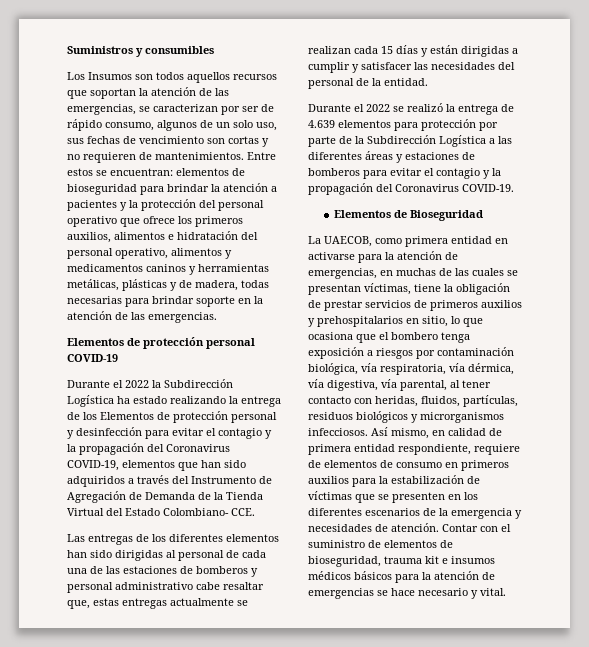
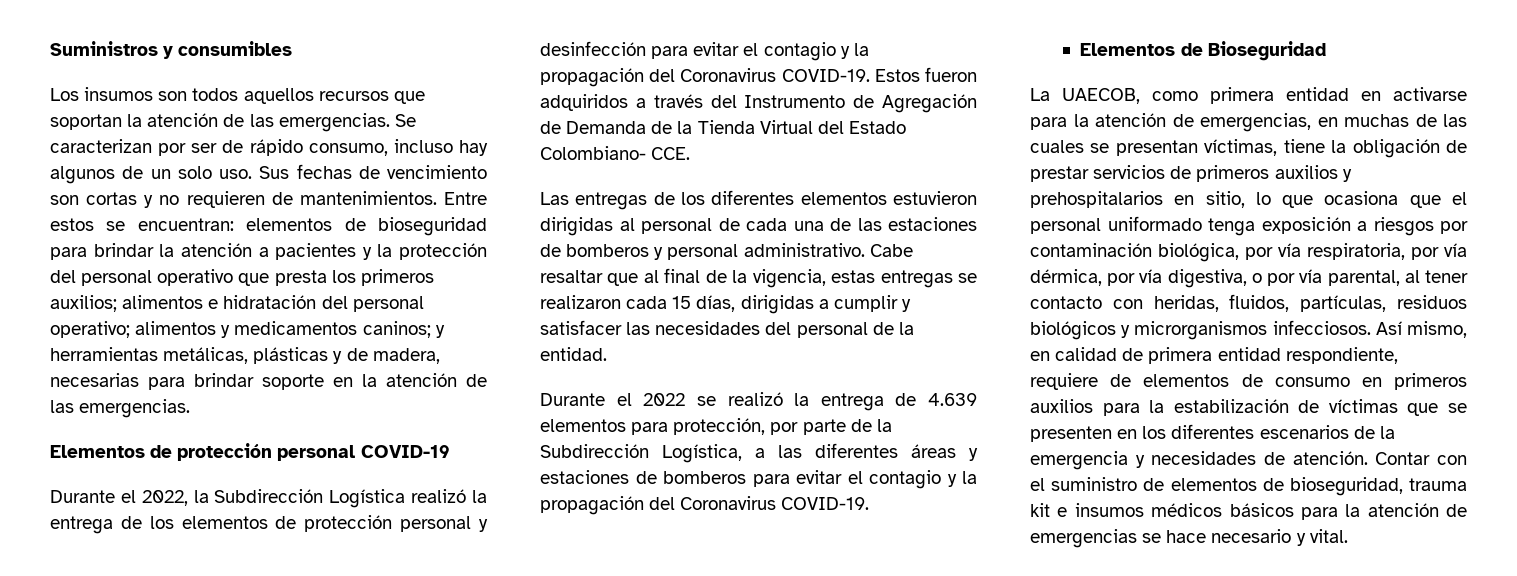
- Los Insumos son todos aquellos recursos que soportan la atención de las emergencias, se caracterizan por ser de rápido consumo, algunos de un solo uso, sus fechas de vencimiento son cortas y no requieren de mantenimientos.
+ Los insumos son todos aquellos recursos que soportan la atención de las emergencias. Se caracterizan por ser de rápido consumo, incluso hay algunos de un solo uso. Sus fechas de vencimiento son cortas y no requieren de mantenimientos.
- Entre estos se encuentran: elementos de bioseguridad para brindar la atención a pacientes y la protección del personal operativo que ofrece los primeros auxilios, alimentos e hidratación del personal operativo, alimentos y medicamentos caninos y herramientas metálicas, plásticas y de madera, todas necesarias para brindar soporte en la atención de las emergencias.
+ Entre estos se encuentran: elementos de bioseguridad para brindar la atención a pacientes y la protección del personal operativo que presta los primeros auxilios; alimentos e hidratación del personal operativo; alimentos y medicamentos caninos; y herramientas metálicas, plásticas y de madera, necesarias para brindar soporte en la atención de las emergencias.
- Durante el 2022 la Subdirección Logística ha estado realizando la entrega de los Elementos de protección personal y desinfección para evitar el contagio y la propagación del Coronavirus COVID-19, elementos que han sido adquiridos a través del Instrumento de Agregación de Demanda de la Tienda Virtual del Estado Colombiano- CCE.
+ Durante el 2022, la Subdirección Logística realizó la entrega de los elementos de protección personal y desinfección para evitar el contagio y la propagación del Coronavirus COVID-19. Estos fueron adquiridos a través del Instrumento de Agregación de Demanda de la Tienda Virtual del Estado Colombiano- CCE.
- Las entregas de los diferentes elementos han sido dirigidas al personal de cada una de las estaciones de bomberos y personal administrativo cabe resaltar que, estas entregas actualmente se realizan cada 15 días y están dirigidas a cumplir y satisfacer las necesidades del personal de la entidad.
+ Las entregas de los diferentes elementos estuvieron dirigidas al personal de cada una de las estaciones de bomberos y personal administrativo. Cabe resaltar que al final de la vigencia, estas entregas se realizaron cada 15 días, dirigidas a cumplir y satisfacer las necesidades del personal de la entidad.
- Durante el 2022 se realizó la entrega de 4.639 elementos para protección por parte de la Subdirección Logística a las diferentes áreas y estaciones de bomberos para evitar el contagio y la propagación del Coronavirus COVID-19.
+ Durante el 2022 se realizó la entrega de 4.639 elementos para protección, por parte de la Subdirección Logística, a las diferentes áreas y estaciones de bomberos para evitar el contagio y la propagación del Coronavirus COVID-19.
- La UAECOB, como primera entidad en activarse para la atención de emergencias, en muchas de las cuales se presentan víctimas, tiene la obligación de prestar servicios de primeros auxilios y prehospitalarios en sitio, lo que ocasiona que el bombero tenga exposición a riesgos por contaminación biológica, vía respiratoria, vía dérmica, vía digestiva, vía parental, al tener contacto con heridas, fluidos, partículas, residuos biológicos y microrganismos infecciosos.
+ La UAECOB, como primera entidad en activarse para la atención de emergencias, en muchas de las cuales se presentan víctimas, tiene la obligación de prestar servicios de primeros auxilios y prehospitalarios en sitio, lo que ocasiona que el personal uniformado tenga exposición a riesgos por contaminación biológica, por vía respiratoria, por vía dérmica, por vía digestiva, o por vía parental, al tener contacto con heridas, fluidos, partículas, residuos biológicos y microrganismos infecciosos.

